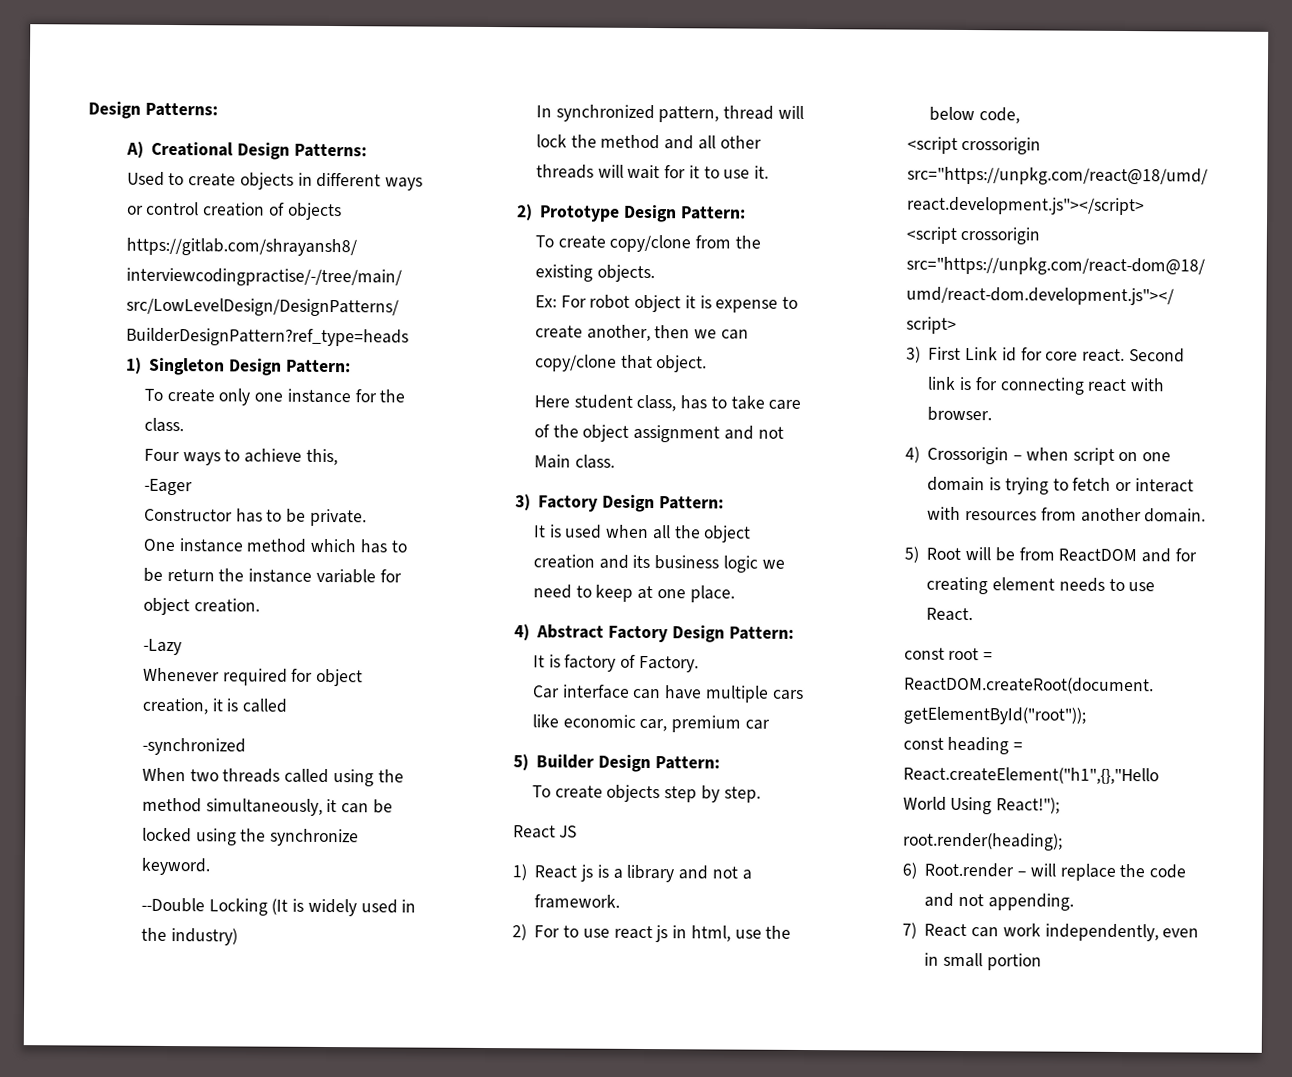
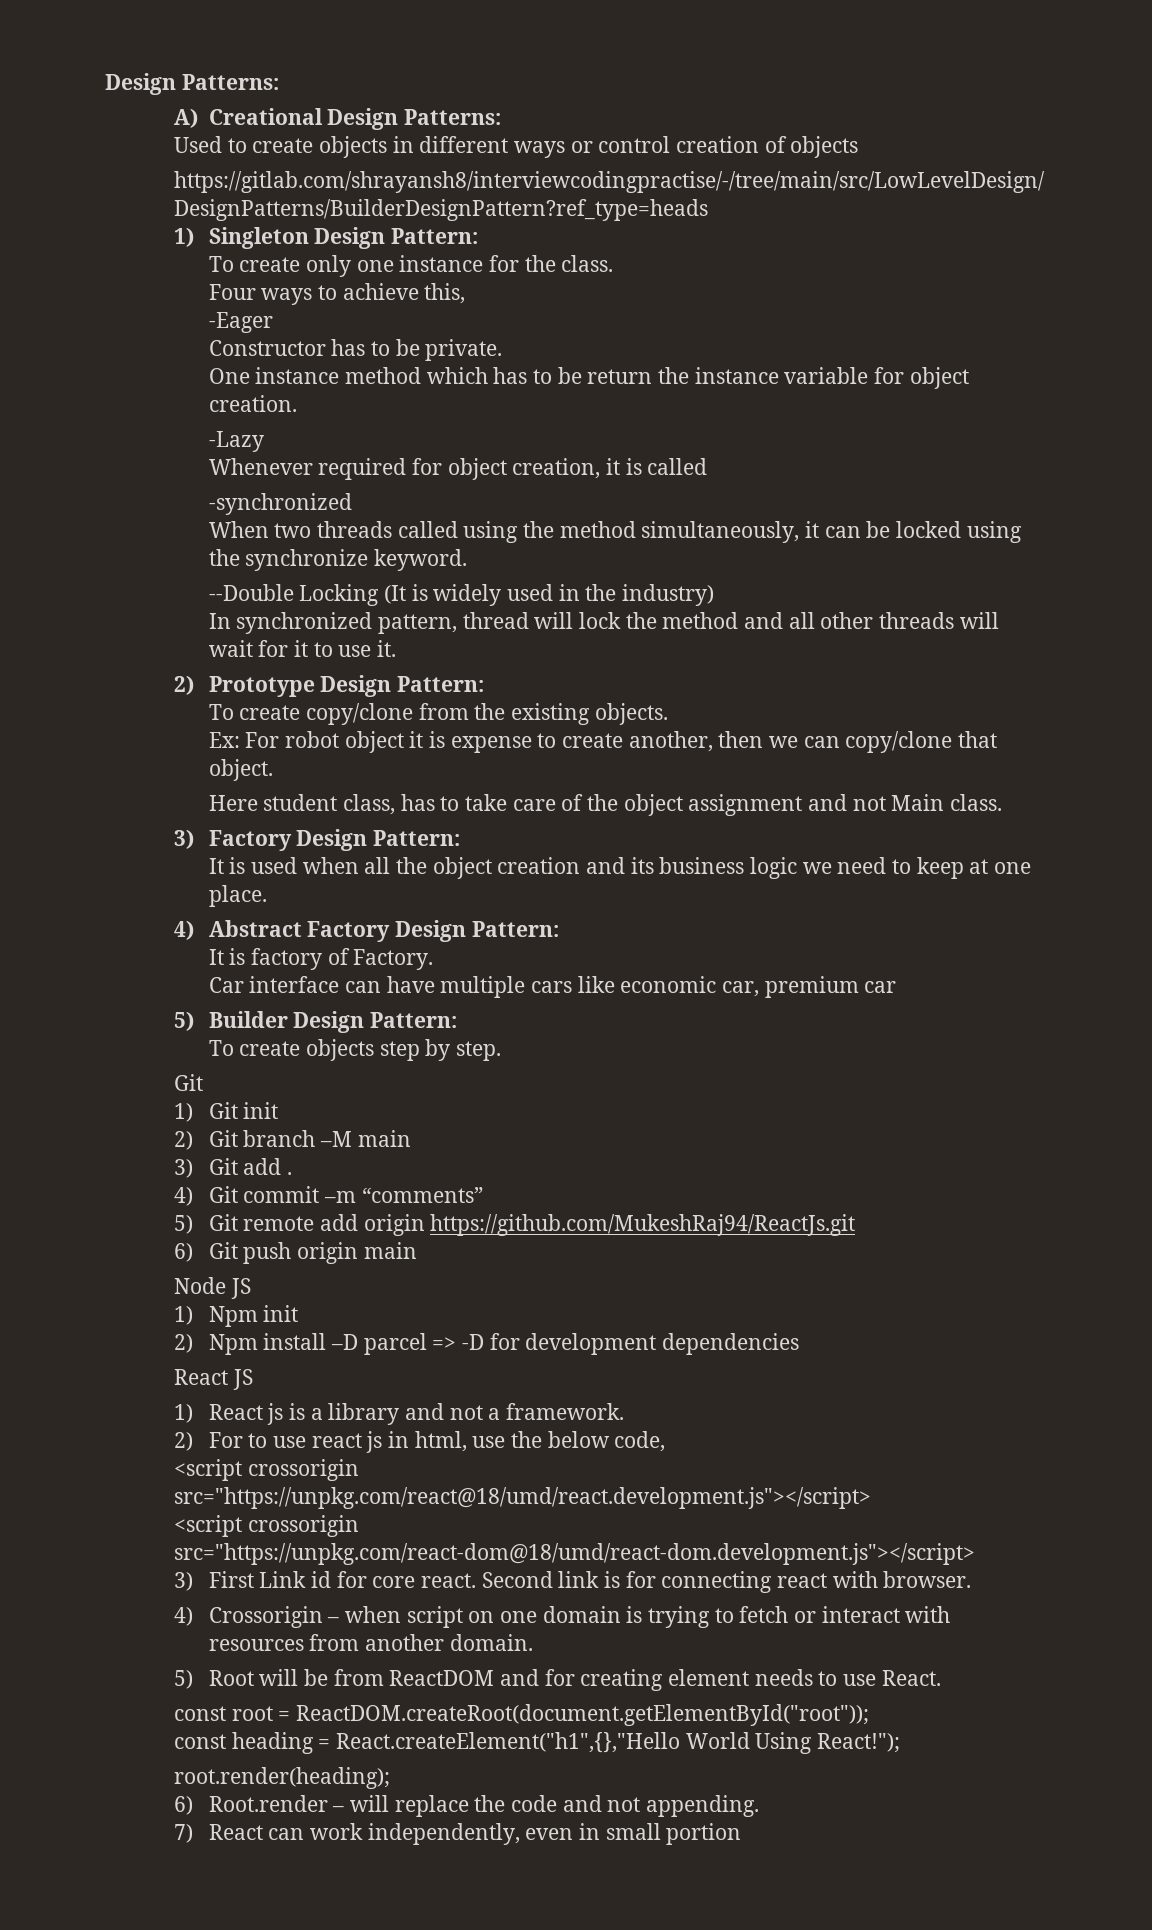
  To create objects step by step.
+ Git
+ 1) Git init
+ 2) Git branch –M main
+ 3) Git add .
+ 4) Git commit –m “comments”
+ 5) Git remote add origin https://github.com/MukeshRaj94/ReactJs.git
+ 6) Git push origin main
+ Node JS
+ 1) Npm init
+ 2) Npm install –D parcel => -D for development dependencies

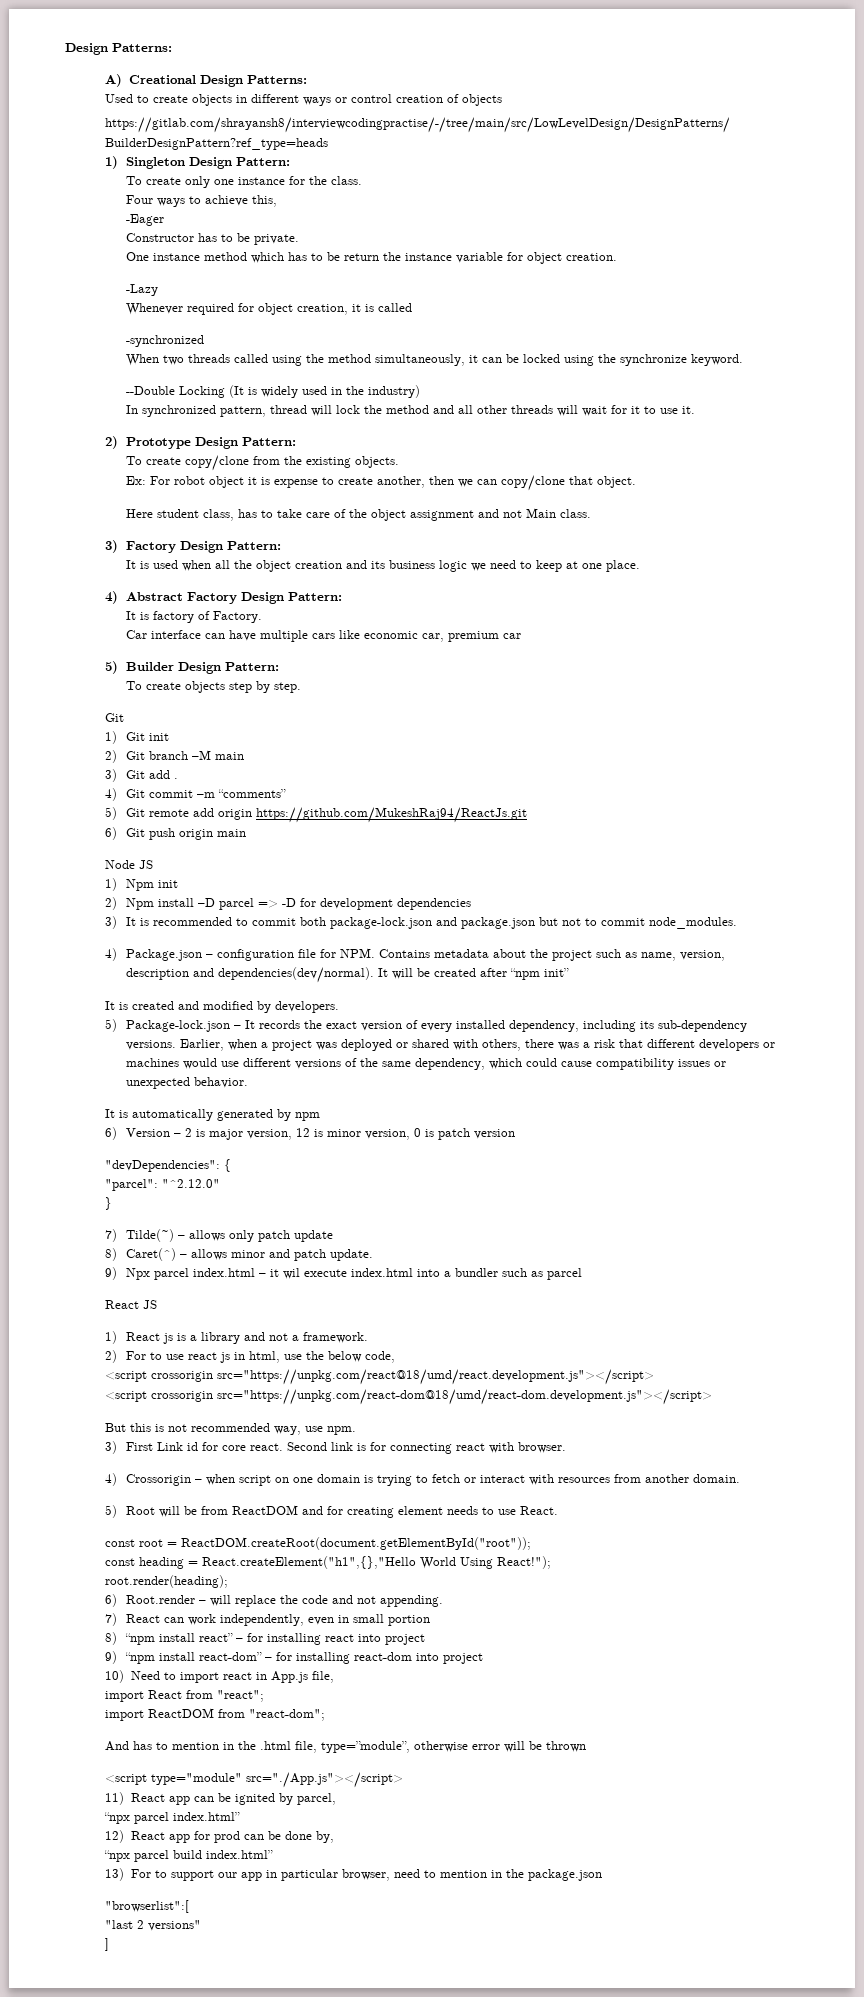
+ 3) It is recommended to commit both package-lock.json and package.json but not to commit node_modules.
+ 4) Package.json – configuration file for NPM. Contains metadata about the project such as name, version, description and dependencies(dev/normal). It will be created after “npm init”
+ It is created and modified by developers.
+ 5) Package-lock.json – It records the exact version of every installed dependency, including its sub-dependency versions. Earlier, when a project was deployed or shared with others, there was a risk that different developers or machines would use different versions of the same dependency, which could cause compatibility issues or unexpected behavior.
+ It is automatically generated by npm
+ 6) Version – 2 is major version, 12 is minor version, 0 is patch version
+ "devDependencies": {
+ "parcel": "^2.12.0"
+ }
+ 7) Tilde(~) – allows only patch update
+ 8) Caret(^) – allows minor and patch update.
+ 9) Npx parcel index.html – it wil execute index.html into a bundler such as parcel
+ But this is not recommended way, use npm.
+ 8) “npm install react” – for installing react into project
+ 9) “npm install react-dom” – for installing react-dom into project
+ 10) Need to import react in App.js file,
+ import React from "react";
+ import ReactDOM from "react-dom";
+ And has to mention in the .html file, type=”module”, otherwise error will be thrown
+ <script type="module" src="./App.js"></script>
+ 11) React app can be ignited by parcel,
+ “npx parcel index.html”
+ 12) React app for prod can be done by,
+ “npx parcel build index.html”
+ 13) For to support our app in particular browser, need to mention in the package.json
+ "browserlist":[
+ "last 2 versions"
+ ]

